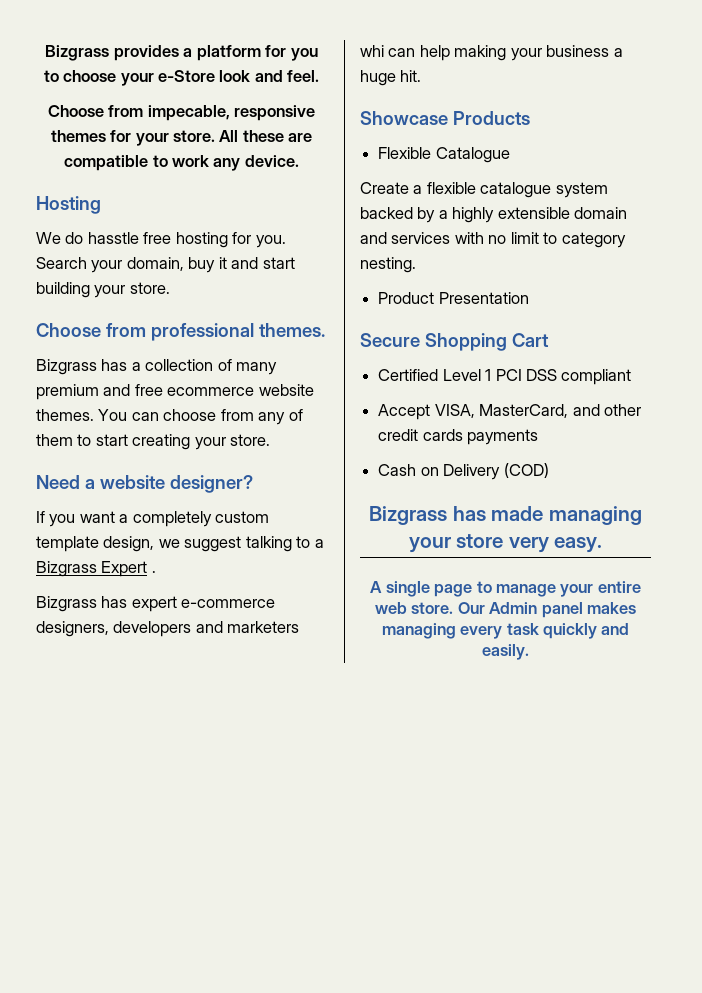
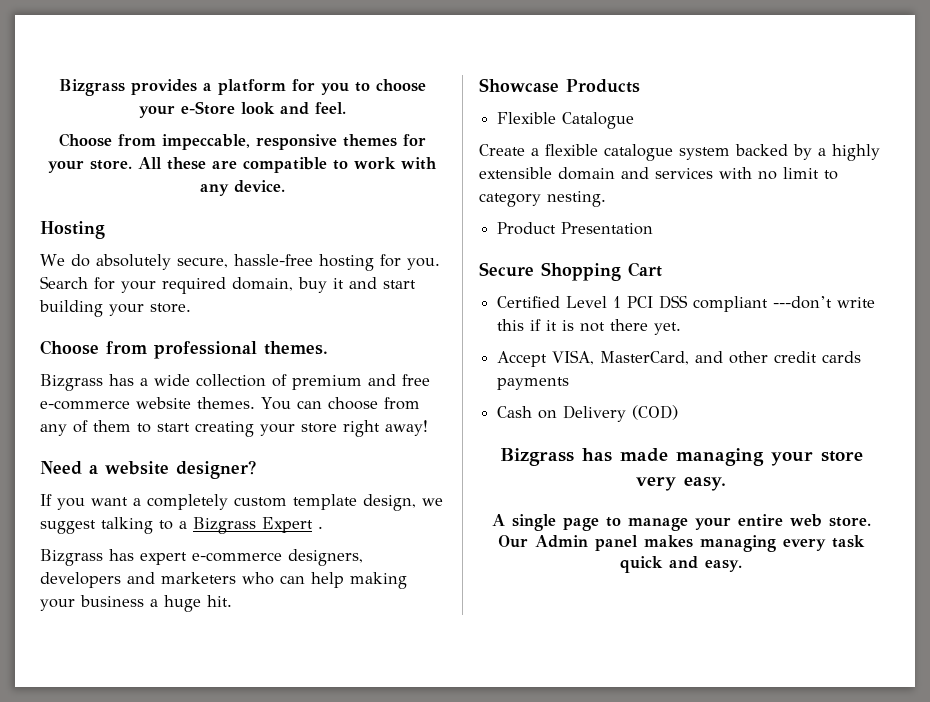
- Choose from impecable, responsive themes for your store.
+ Choose from impeccable, responsive themes for your store.
- All these are compatible to work any device.
+ All these are compatible to work with any device.
- We do hasstle free hosting for you.
+ We do absolutely secure, hassle-free hosting for you.
- Search your domain, buy it and start building your store.
+ Search for your required domain, buy it and start building your store.
- Bizgrass has a collection of many premium and free ecommerce website themes.
+ Bizgrass has a wide collection of premium and free e-commerce website themes.
- You can choose from any of them to start creating your store.
+ You can choose from any of them to start creating your store right away!
- Bizgrass has expert e-commerce designers, developers and marketers whi can help making your business a huge hit.
+ Bizgrass has expert e-commerce designers, developers and marketers who can help making your business a huge hit.
- Certified Level 1 PCI DSS compliant
+ Certified Level 1 PCI DSS compliant ---don’t write this if it is not there yet.
- Our Admin panel makes managing every task quickly and easily.
+ Our Admin panel makes managing every task quick and easy.

